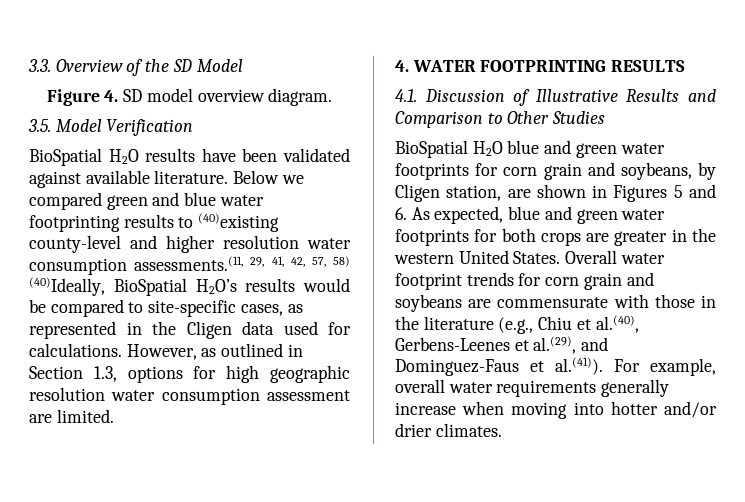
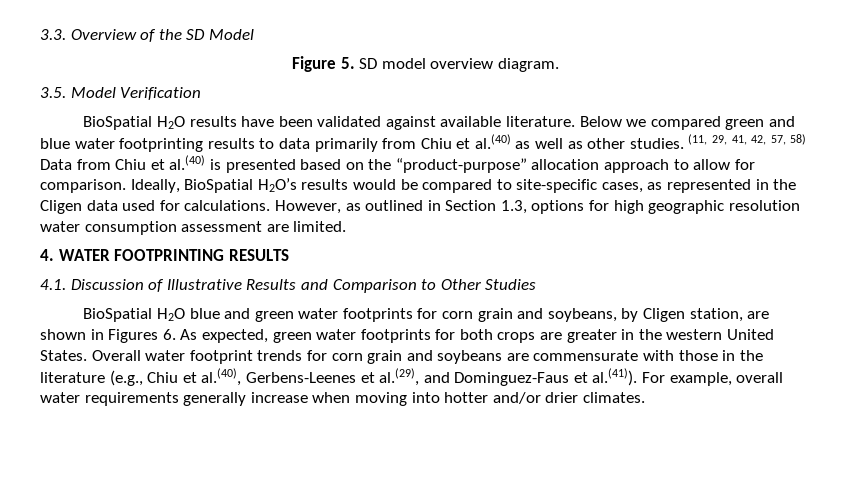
- Figure 4. SD model overview diagram.
+ Figure 5. SD model overview diagram.
- Below we compared green and blue water footprinting results to (40)existing county-level and higher resolution water consumption assessments.(11, 29, 41, 42, 57, 58) (40)Ideally, BioSpatial H2O’s results would be compared to site-specific cases, as represented in the Cligen data used for calculations.
+ Below we compared green and blue water footprinting results to data primarily from Chiu et al.(40) as well as other studies. (11, 29, 41, 42, 57, 58) Data from Chiu et al.(40) is presented based on the “product-purpose” allocation approach to allow for comparison. Ideally, BioSpatial H2O’s results would be compared to site-specific cases, as represented in the Cligen data used for calculations.
- BioSpatial H2O blue and green water footprints for corn grain and soybeans, by Cligen station, are shown in Figures 5 and 6. As expected, blue and green water footprints for both crops are greater in the western United States.
+ BioSpatial H2O blue and green water footprints for corn grain and soybeans, by Cligen station, are shown in Figures 6. As expected, green water footprints for both crops are greater in the western United States.

